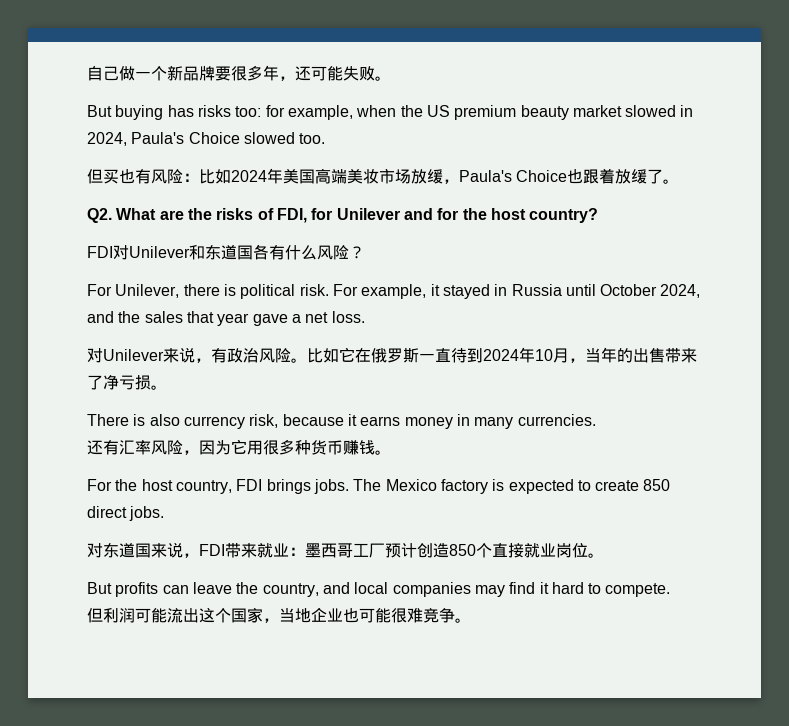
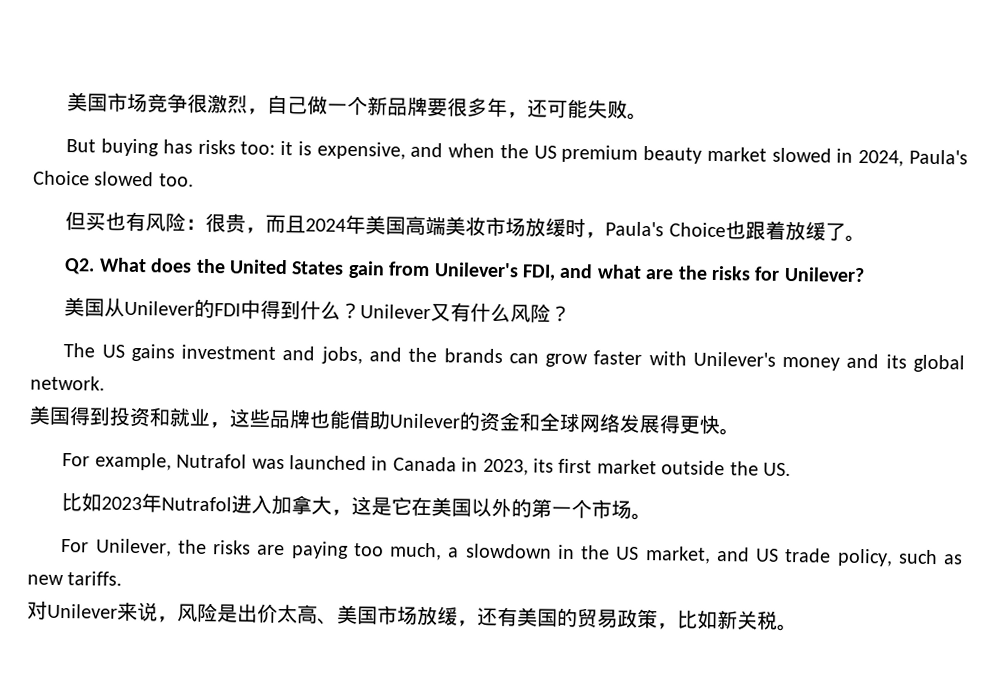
- 自己做一个新品牌要很多年，还可能失败。
+ 美国市场竞争很激烈，自己做一个新品牌要很多年，还可能失败。
- But buying has risks too: for example, when the US premium beauty market slowed in 2024, Paula's Choice slowed too.
+ But buying has risks too: it is expensive, and when the US premium beauty market slowed in 2024, Paula's Choice slowed too.
- 但买也有风险：比如2024年美国高端美妆市场放缓，Paula's Choice也跟着放缓了。
+ 但买也有风险：很贵，而且2024年美国高端美妆市场放缓时，Paula's Choice也跟着放缓了。
- Q2. What are the risks of FDI, for Unilever and for the host country?
- FDI对Unilever和东道国各有什么风险？
- For Unilever, there is political risk. For example, it stayed in Russia until October 2024, and the sales that year gave a net loss.
- 对Unilever来说，有政治风险。比如它在俄罗斯一直待到2024年10月，当年的出售带来了净亏损。
- There is also currency risk, because it earns money in many currencies.
- 还有汇率风险，因为它用很多种货币赚钱。
- For the host country, FDI brings jobs. The Mexico factory is expected to create 850 direct jobs.
- 对东道国来说，FDI带来就业：墨西哥工厂预计创造850个直接就业岗位。
- But profits can leave the country, and local companies may find it hard to compete.
- 但利润可能流出这个国家，当地企业也可能很难竞争。
+ Q2. What does the United States gain from Unilever's FDI, and what are the risks for Unilever?
+ 美国从Unilever的FDI中得到什么？Unilever又有什么风险？
+ The US gains investment and jobs, and the brands can grow faster with Unilever's money and its global network.
+ 美国得到投资和就业，这些品牌也能借助Unilever的资金和全球网络发展得更快。
+ For example, Nutrafol was launched in Canada in 2023, its first market outside the US.
+ 比如2023年Nutrafol进入加拿大，这是它在美国以外的第一个市场。
+ For Unilever, the risks are paying too much, a slowdown in the US market, and US trade policy, such as new tariffs.
+ 对Unilever来说，风险是出价太高、美国市场放缓，还有美国的贸易政策，比如新关税。

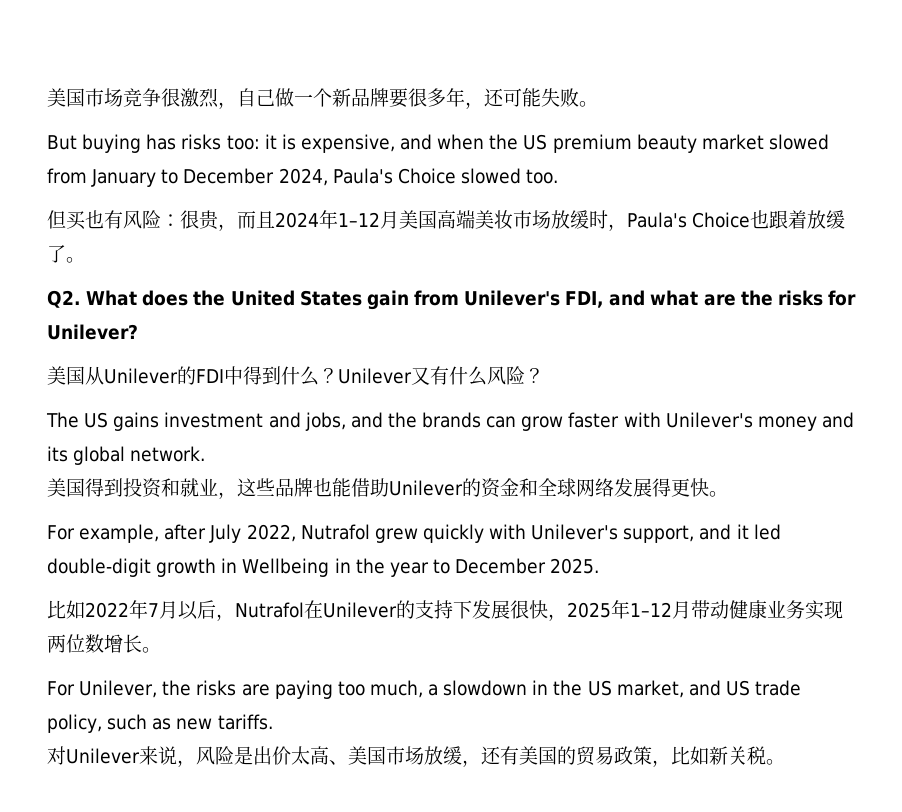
- But buying has risks too: it is expensive, and when the US premium beauty market slowed in 2024, Paula's Choice slowed too.
+ But buying has risks too: it is expensive, and when the US premium beauty market slowed from January to December 2024, Paula's Choice slowed too.
- 但买也有风险：很贵，而且2024年美国高端美妆市场放缓时，Paula's Choice也跟着放缓了。
+ 但买也有风险：很贵，而且2024年1–12月美国高端美妆市场放缓时，Paula's Choice也跟着放缓了。
- For example, Nutrafol was launched in Canada in 2023, its first market outside the US.
- 比如2023年Nutrafol进入加拿大，这是它在美国以外的第一个市场。
+ For example, after July 2022, Nutrafol grew quickly with Unilever's support, and it led double-digit growth in Wellbeing in the year to December 2025.
+ 比如2022年7月以后，Nutrafol在Unilever的支持下发展很快，2025年1–12月带动健康业务实现两位数增长。

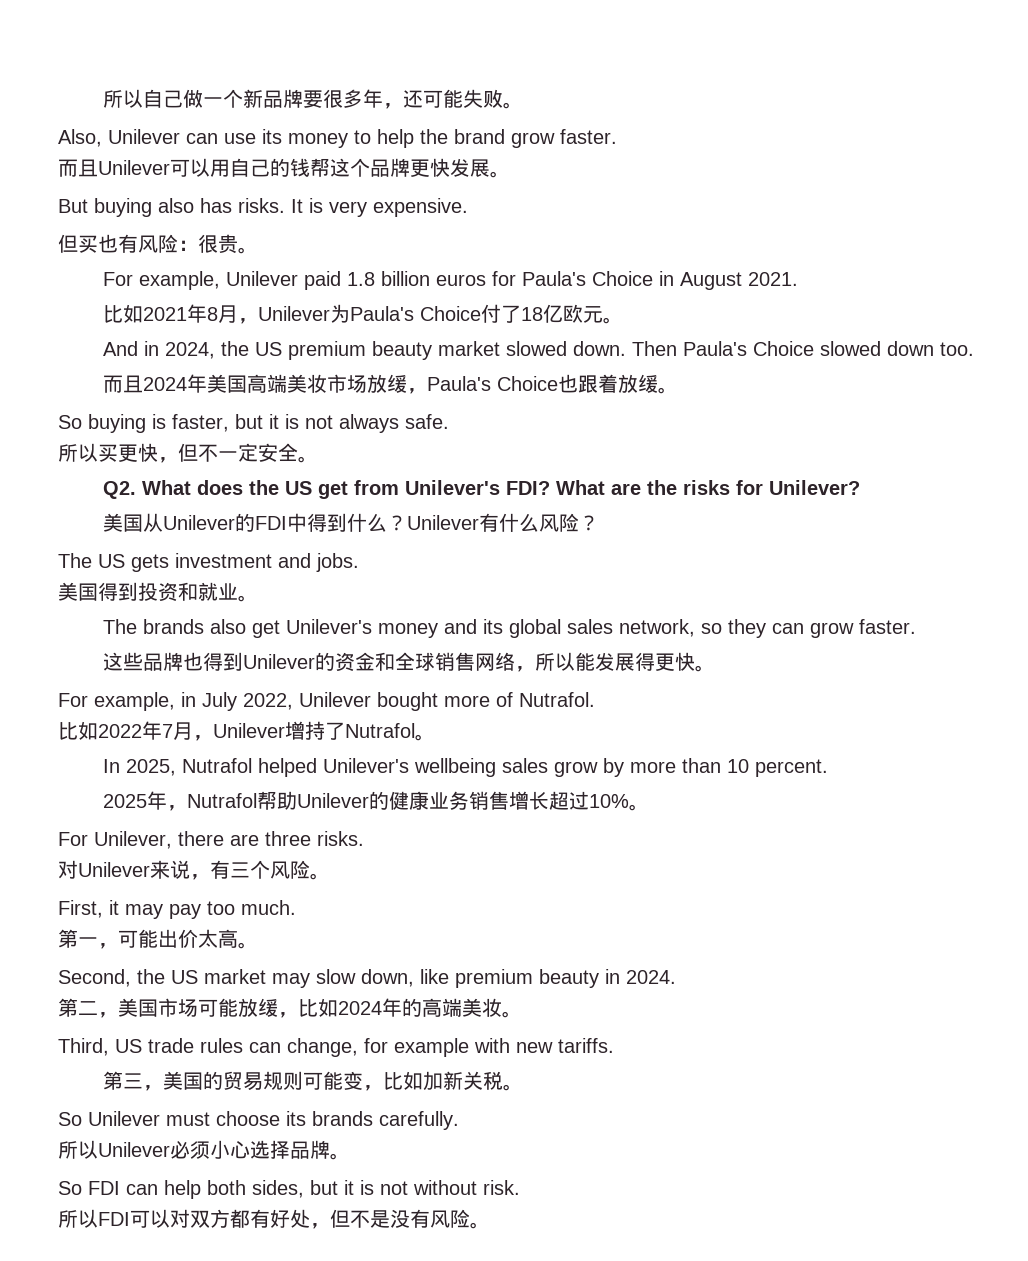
- 美国市场竞争很激烈，自己做一个新品牌要很多年，还可能失败。
+ 所以自己做一个新品牌要很多年，还可能失败。
- But buying has risks too: it is expensive, and when the US premium beauty market slowed from January to December 2024, Paula's Choice slowed too.
+ Also, Unilever can use its money to help the brand grow faster.
+ 而且Unilever可以用自己的钱帮这个品牌更快发展。
+ But buying also has risks. It is very expensive.
- 但买也有风险：很贵，而且2024年1–12月美国高端美妆市场放缓时，Paula's Choice也跟着放缓了。
+ 但买也有风险：很贵。
+ For example, Unilever paid 1.8 billion euros for Paula's Choice in August 2021.
+ 比如2021年8月，Unilever为Paula's Choice付了18亿欧元。
+ And in 2024, the US premium beauty market slowed down. Then Paula's Choice slowed down too.
+ 而且2024年美国高端美妆市场放缓，Paula's Choice也跟着放缓。
+ So buying is faster, but it is not always safe.
+ 所以买更快，但不一定安全。
- Q2. What does the United States gain from Unilever's FDI, and what are the risks for Unilever?
+ Q2. What does the US get from Unilever's FDI? What are the risks for Unilever?
- Unilever又有什么风险？
+ Unilever有什么风险？
- The US gains investment and jobs, and the brands can grow faster with Unilever's money and its global network.
+ The US gets investment and jobs.
- 美国得到投资和就业，这些品牌也能借助Unilever的资金和全球网络发展得更快。
+ 美国得到投资和就业。
+ The brands also get Unilever's money and its global sales network, so they can grow faster.
+ 这些品牌也得到Unilever的资金和全球销售网络，所以能发展得更快。
- For example, after July 2022, Nutrafol grew quickly with Unilever's support, and it led double-digit growth in Wellbeing in the year to December 2025.
- 比如2022年7月以后，Nutrafol在Unilever的支持下发展很快，2025年1–12月带动健康业务实现两位数增长。
- For Unilever, the risks are paying too much, a slowdown in the US market, and US trade policy, such as new tariffs.
- 对Unilever来说，风险是出价太高、美国市场放缓，还有美国的贸易政策，比如新关税。
+ For example, in July 2022, Unilever bought more of Nutrafol.
+ 比如2022年7月，Unilever增持了Nutrafol。
+ In 2025, Nutrafol helped Unilever's wellbeing sales grow by more than 10 percent.
+ 2025年，Nutrafol帮助Unilever的健康业务销售增长超过10%。
+ For Unilever, there are three risks.
+ 对Unilever来说，有三个风险。
+ First, it may pay too much.
+ 第一，可能出价太高。
+ Second, the US market may slow down, like premium beauty in 2024.
+ 第二，美国市场可能放缓，比如2024年的高端美妆。
+ Third, US trade rules can change, for example with new tariffs.
+ 第三，美国的贸易规则可能变，比如加新关税。
+ So Unilever must choose its brands carefully.
+ 所以Unilever必须小心选择品牌。
+ So FDI can help both sides, but it is not without risk.
+ 所以FDI可以对双方都有好处，但不是没有风险。

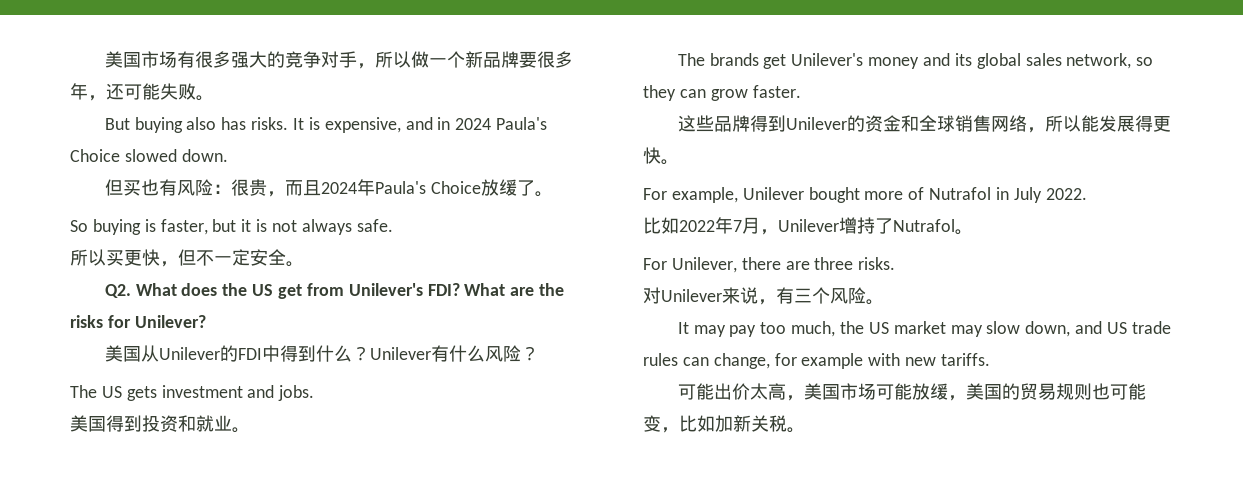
- 所以自己做一个新品牌要很多年，还可能失败。
+ 美国市场有很多强大的竞争对手，所以做一个新品牌要很多年，还可能失败。
- Also, Unilever can use its money to help the brand grow faster.
- 而且Unilever可以用自己的钱帮这个品牌更快发展。
- It is very expensive.
+ It is expensive, and in 2024 Paula's Choice slowed down.
- 但买也有风险：很贵。
- For example, Unilever paid 1.8 billion euros for Paula's Choice in August 2021.
- 比如2021年8月，Unilever为Paula's Choice付了18亿欧元。
- And in 2024, the US premium beauty market slowed down. Then Paula's Choice slowed down too.
- 而且2024年美国高端美妆市场放缓，Paula's Choice也跟着放缓。
+ 但买也有风险：很贵，而且2024年Paula's Choice放缓了。
- The brands also get Unilever's money and its global sales network, so they can grow faster.
+ The brands get Unilever's money and its global sales network, so they can grow faster.
- 这些品牌也得到Unilever的资金和全球销售网络，所以能发展得更快。
+ 这些品牌得到Unilever的资金和全球销售网络，所以能发展得更快。
- For example, in July 2022, Unilever bought more of Nutrafol.
+ For example, Unilever bought more of Nutrafol in July 2022.
- In 2025, Nutrafol helped Unilever's wellbeing sales grow by more than 10 percent.
- 2025年，Nutrafol帮助Unilever的健康业务销售增长超过10%。
- First, it may pay too much.
- 第一，可能出价太高。
- Second, the US market may slow down, like premium beauty in 2024.
- 第二，美国市场可能放缓，比如2024年的高端美妆。
- Third, US trade rules can change, for example with new tariffs.
+ It may pay too much, the US market may slow down, and US trade rules can change, for example with new tariffs.
- 第三，美国的贸易规则可能变，比如加新关税。
+ 可能出价太高，美国市场可能放缓，美国的贸易规则也可能变，比如加新关税。
- So Unilever must choose its brands carefully.
- 所以Unilever必须小心选择品牌。
- So FDI can help both sides, but it is not without risk.
- 所以FDI可以对双方都有好处，但不是没有风险。

